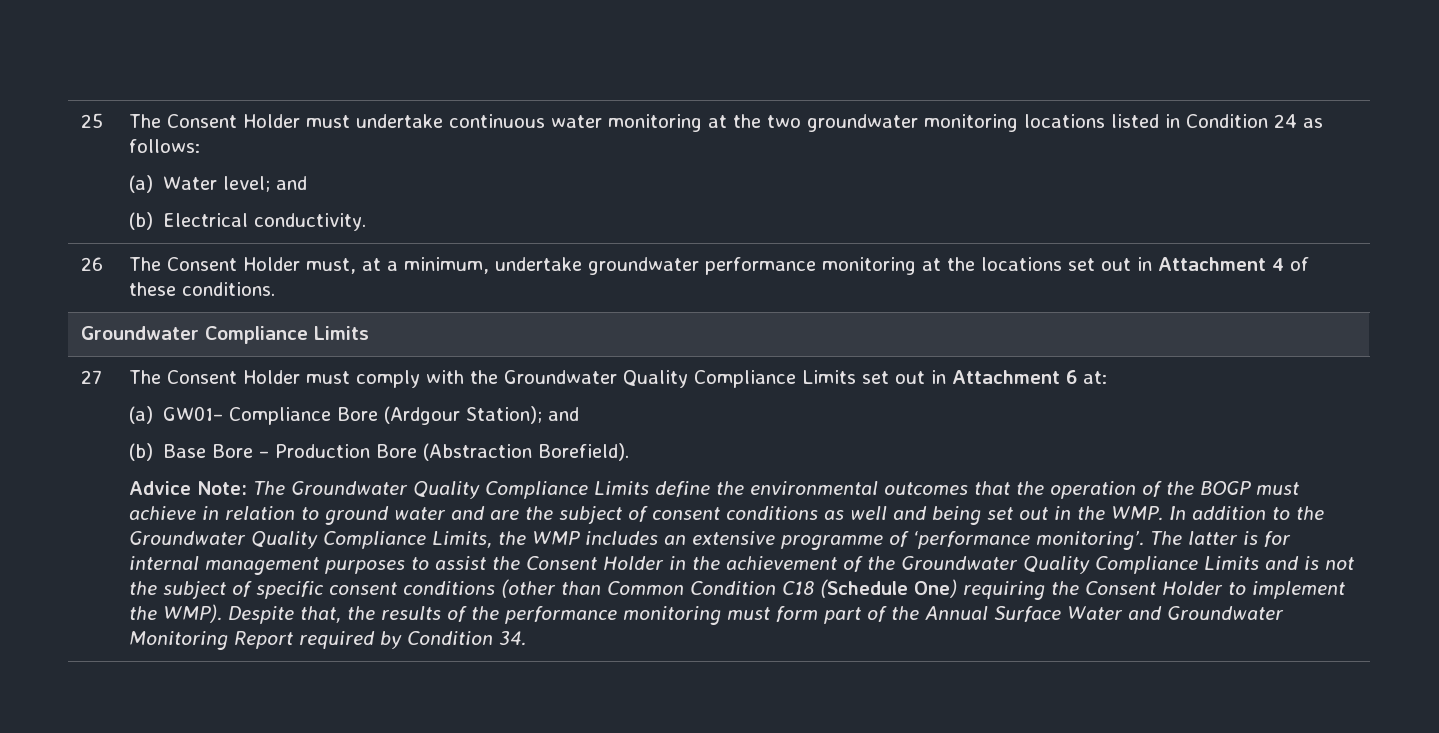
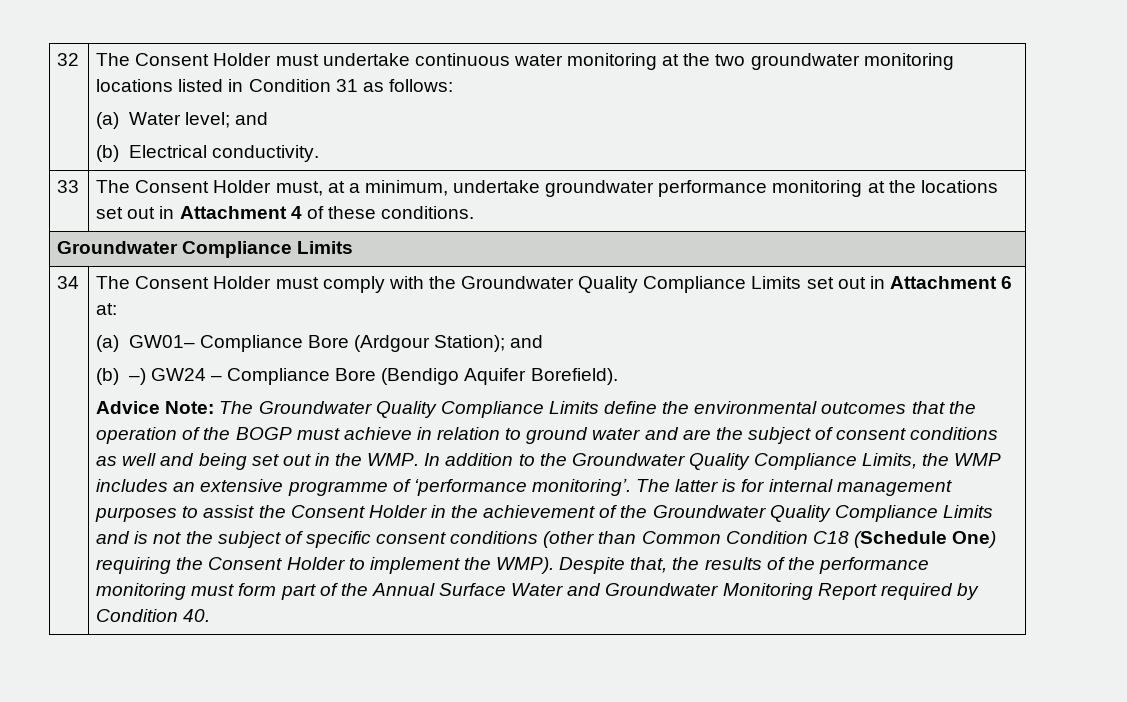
- 25 | The Consent Holder must undertake continuous water monitoring at the two groundwater monitoring locations listed in Condition 24 as follows:
+ 32 | The Consent Holder must undertake continuous water monitoring at the two groundwater monitoring locations listed in Condition 31 as follows:
- 26 | The Consent Holder must, at a minimum, undertake groundwater performance monitoring at the locations set out in Attachment 4 of these conditions.
+ 33 | The Consent Holder must, at a minimum, undertake groundwater performance monitoring at the locations set out in Attachment 4 of these conditions.
- 27
+ 34
- (b) Base Bore – Production Bore (Abstraction Borefield).
+ (b) –) GW24 – Compliance Bore (Bendigo Aquifer Borefield).
- Despite that, the results of the performance monitoring must form part of the Annual Surface Water and Groundwater Monitoring Report required by Condition 34.
+ Despite that, the results of the performance monitoring must form part of the Annual Surface Water and Groundwater Monitoring Report required by Condition 40.

